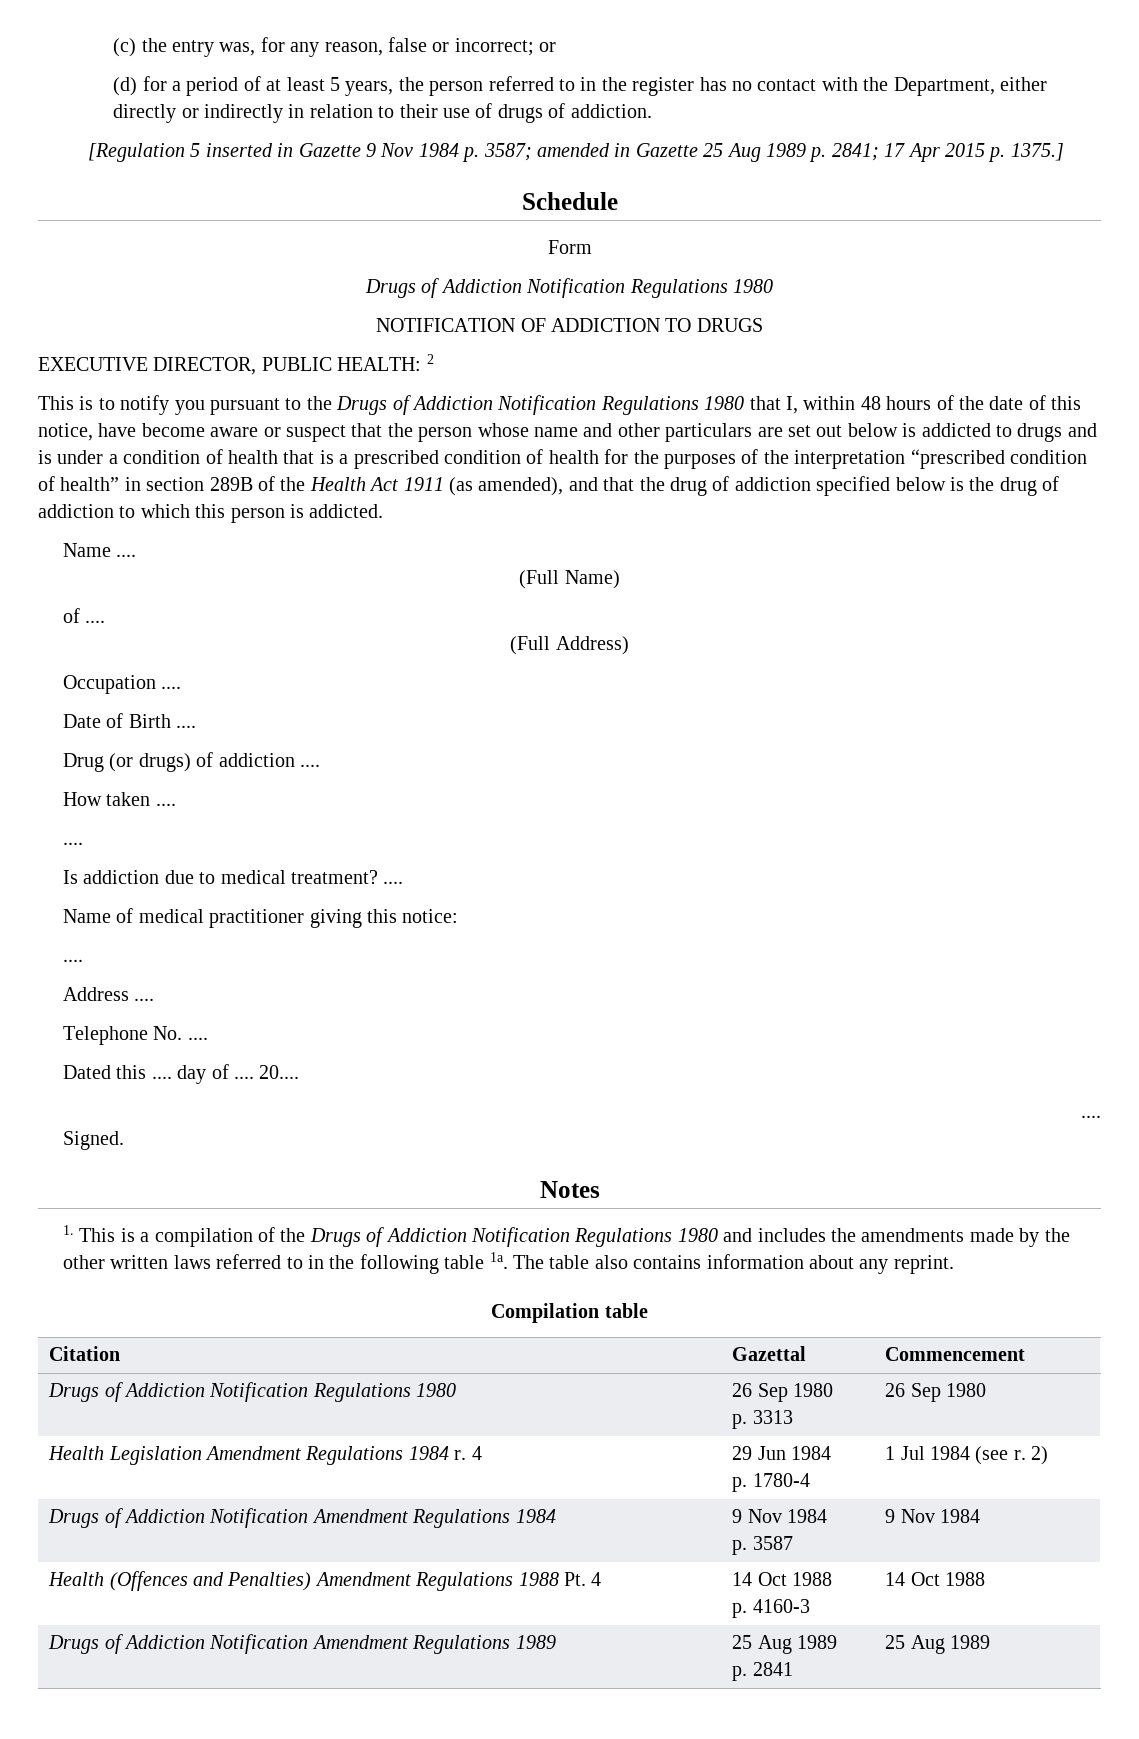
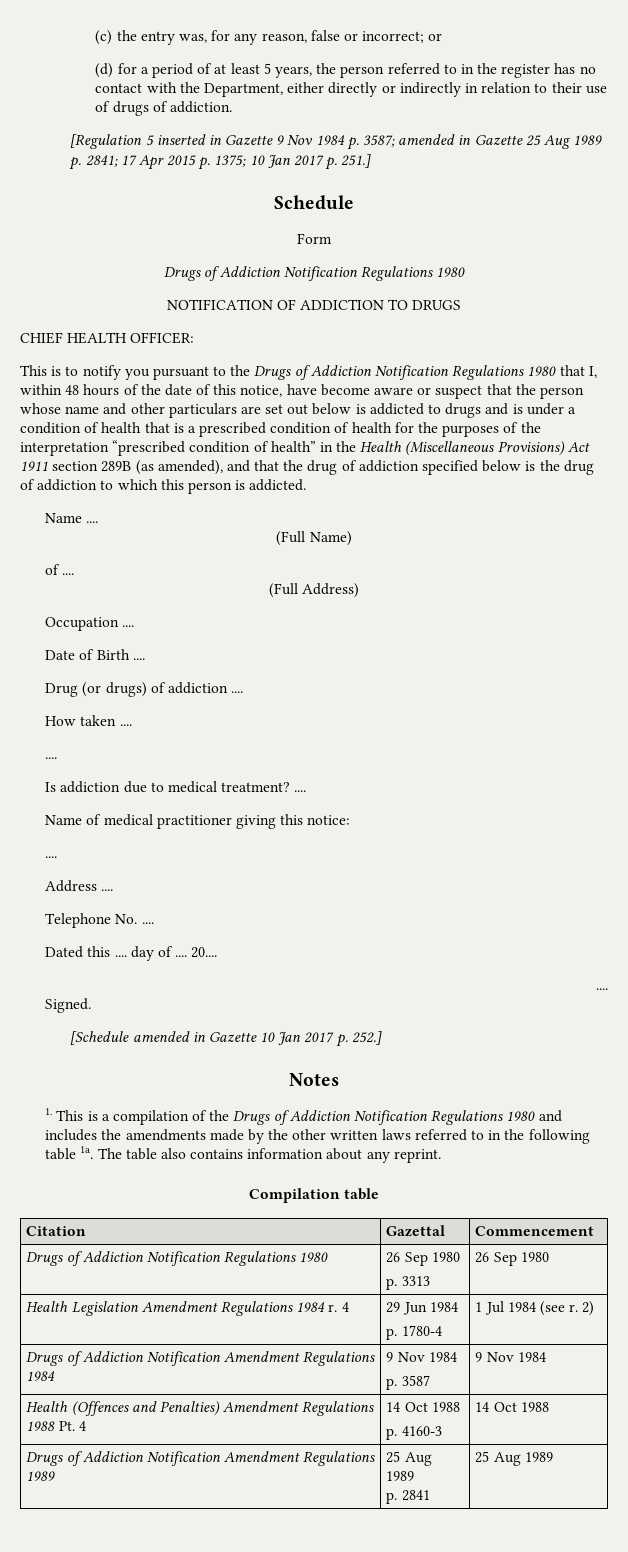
- [Regulation 5 inserted in Gazette 9 Nov 1984 p. 3587; amended in Gazette 25 Aug 1989 p. 2841; 17 Apr 2015 p. 1375.]
+ [Regulation 5 inserted in Gazette 9 Nov 1984 p. 3587; amended in Gazette 25 Aug 1989 p. 2841; 17 Apr 2015 p. 1375; 10 Jan 2017 p. 251.]
- EXECUTIVE DIRECTOR, PUBLIC HEALTH: 2
+ CHIEF HEALTH OFFICER:
- This is to notify you pursuant to the Drugs of Addiction Notification Regulations 1980 that I, within 48 hours of the date of this notice, have become aware or suspect that the person whose name and other particulars are set out below is addicted to drugs and is under a condition of health that is a prescribed condition of health for the purposes of the interpretation “prescribed condition of health” in section 289B of the Health Act 1911 (as amended), and that the drug of addiction specified below is the drug of addiction to which this person is addicted.
+ This is to notify you pursuant to the Drugs of Addiction Notification Regulations 1980 that I, within 48 hours of the date of this notice, have become aware or suspect that the person whose name and other particulars are set out below is addicted to drugs and is under a condition of health that is a prescribed condition of health for the purposes of the interpretation “prescribed condition of health” in the Health (Miscellaneous Provisions) Act 1911 section 289B (as amended), and that the drug of addiction specified below is the drug of addiction to which this person is addicted.
+ [Schedule amended in Gazette 10 Jan 2017 p. 252.]

